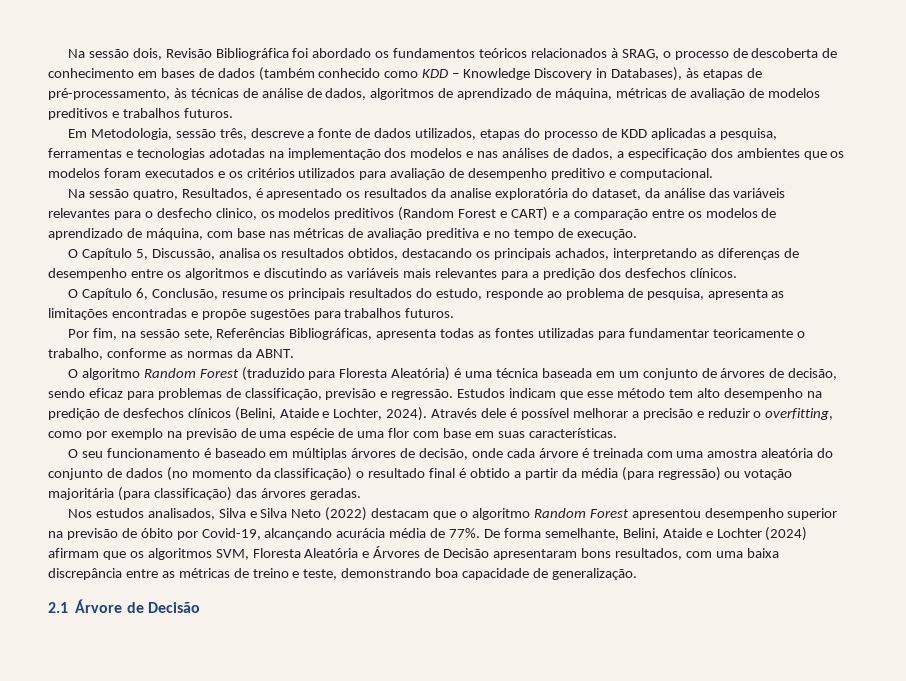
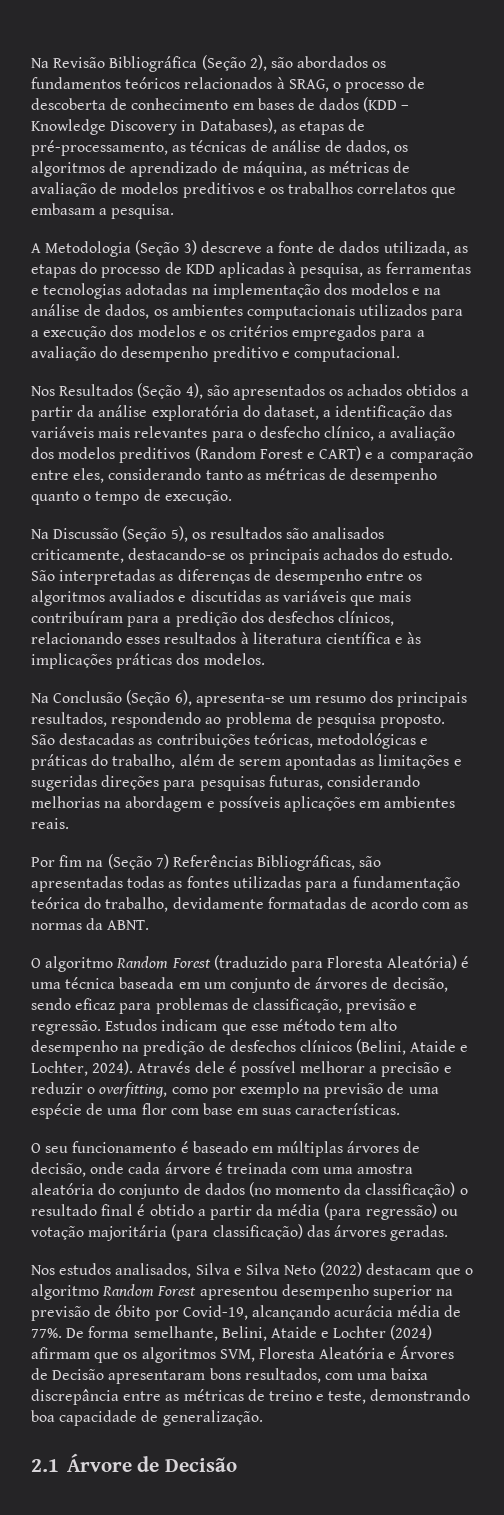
- Na sessão dois, Revisão Bibliográfica foi abordado os fundamentos teóricos relacionados à SRAG, o processo de descoberta de conhecimento em bases de dados (também conhecido como KDD – Knowledge Discovery in Databases), às etapas de pré-processamento, às técnicas de análise de dados, algoritmos de aprendizado de máquina, métricas de avaliação de modelos preditivos e trabalhos futuros.
- Em Metodologia, sessão três, descreve a fonte de dados utilizados, etapas do processo de KDD aplicadas a pesquisa, ferramentas e tecnologias adotadas na implementação dos modelos e nas análises de dados, a especificação dos ambientes que os modelos foram executados e os critérios utilizados para avaliação de desempenho preditivo e computacional.
- Na sessão quatro, Resultados, é apresentado os resultados da analise exploratória do dataset, da análise das variáveis relevantes para o desfecho clinico, os modelos preditivos (Random Forest e CART) e a comparação entre os modelos de aprendizado de máquina, com base nas métricas de avaliação preditiva e no tempo de execução.
- O Capítulo 5, Discussão, analisa os resultados obtidos, destacando os principais achados, interpretando as diferenças de desempenho entre os algoritmos e discutindo as variáveis mais relevantes para a predição dos desfechos clínicos.
- O Capítulo 6, Conclusão, resume os principais resultados do estudo, responde ao problema de pesquisa, apresenta as limitações encontradas e propõe sugestões para trabalhos futuros.
- Por fim, na sessão sete, Referências Bibliográficas, apresenta todas as fontes utilizadas para fundamentar teoricamente o trabalho, conforme as normas da ABNT.
+ Na Revisão Bibliográfica (Seção 2), são abordados os fundamentos teóricos relacionados à SRAG, o processo de descoberta de conhecimento em bases de dados (KDD – Knowledge Discovery in Databases), as etapas de pré-processamento, as técnicas de análise de dados, os algoritmos de aprendizado de máquina, as métricas de avaliação de modelos preditivos e os trabalhos correlatos que embasam a pesquisa.
+ A Metodologia (Seção 3) descreve a fonte de dados utilizada, as etapas do processo de KDD aplicadas à pesquisa, as ferramentas e tecnologias adotadas na implementação dos modelos e na análise de dados, os ambientes computacionais utilizados para a execução dos modelos e os critérios empregados para a avaliação do desempenho preditivo e computacional.
+ Nos Resultados (Seção 4), são apresentados os achados obtidos a partir da análise exploratória do dataset, a identificação das variáveis mais relevantes para o desfecho clínico, a avaliação dos modelos preditivos (Random Forest e CART) e a comparação entre eles, considerando tanto as métricas de desempenho quanto o tempo de execução.
+ Na Discussão (Seção 5), os resultados são analisados criticamente, destacando-se os principais achados do estudo. São interpretadas as diferenças de desempenho entre os algoritmos avaliados e discutidas as variáveis que mais contribuíram para a predição dos desfechos clínicos, relacionando esses resultados à literatura científica e às implicações práticas dos modelos.
+ Na Conclusão (Seção 6), apresenta-se um resumo dos principais resultados, respondendo ao problema de pesquisa proposto. São destacadas as contribuições teóricas, metodológicas e práticas do trabalho, além de serem apontadas as limitações e sugeridas direções para pesquisas futuras, considerando melhorias na abordagem e possíveis aplicações em ambientes reais.
+ Por fim na (Seção 7) Referências Bibliográficas, são apresentadas todas as fontes utilizadas para a fundamentação teórica do trabalho, devidamente formatadas de acordo com as normas da ABNT.

